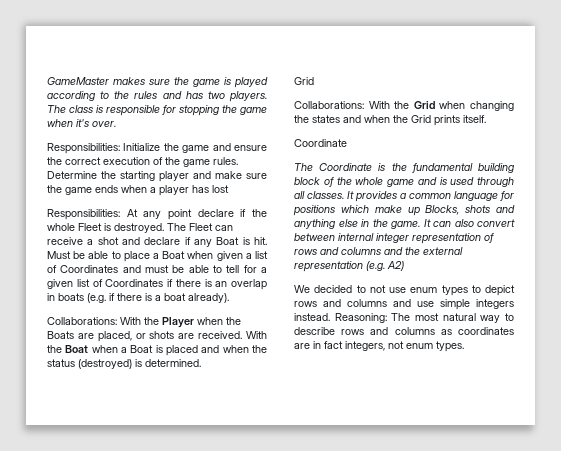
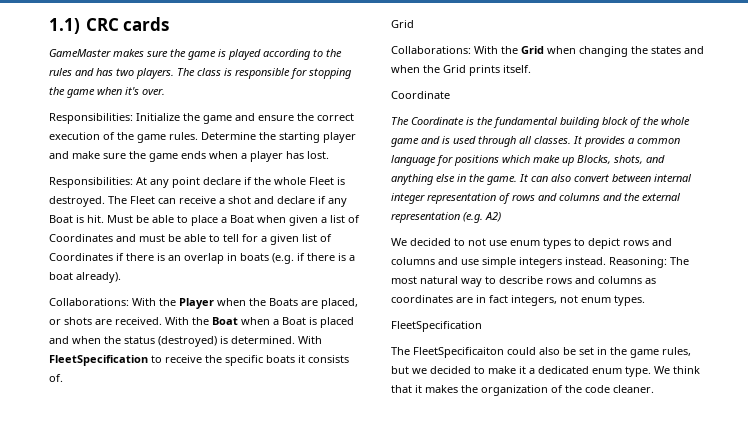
+ 1.1) CRC cards
- Determine the starting player and make sure the game ends when a player has lost
+ Determine the starting player and make sure the game ends when a player has lost.
+ With FleetSpecification to receive the specific boats it consists of.
- It provides a common language for positions which make up Blocks, shots and anything else in the game.
+ It provides a common language for positions which make up Blocks, shots, and anything else in the game.
  Reasoning: The most natural way to describe rows and columns as coordinates are in fact integers, not enum types.
+ FleetSpecification
+ The FleetSpecificaiton could also be set in the game rules, but we decided to make it a dedicated enum type. We think that it makes the organization of the code cleaner.

